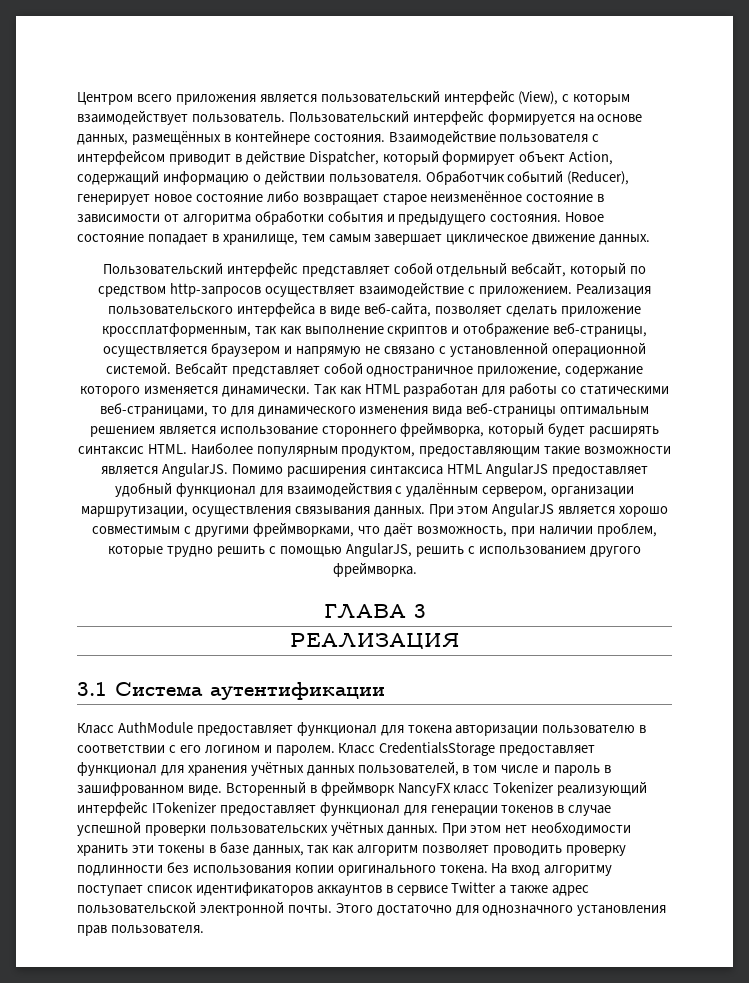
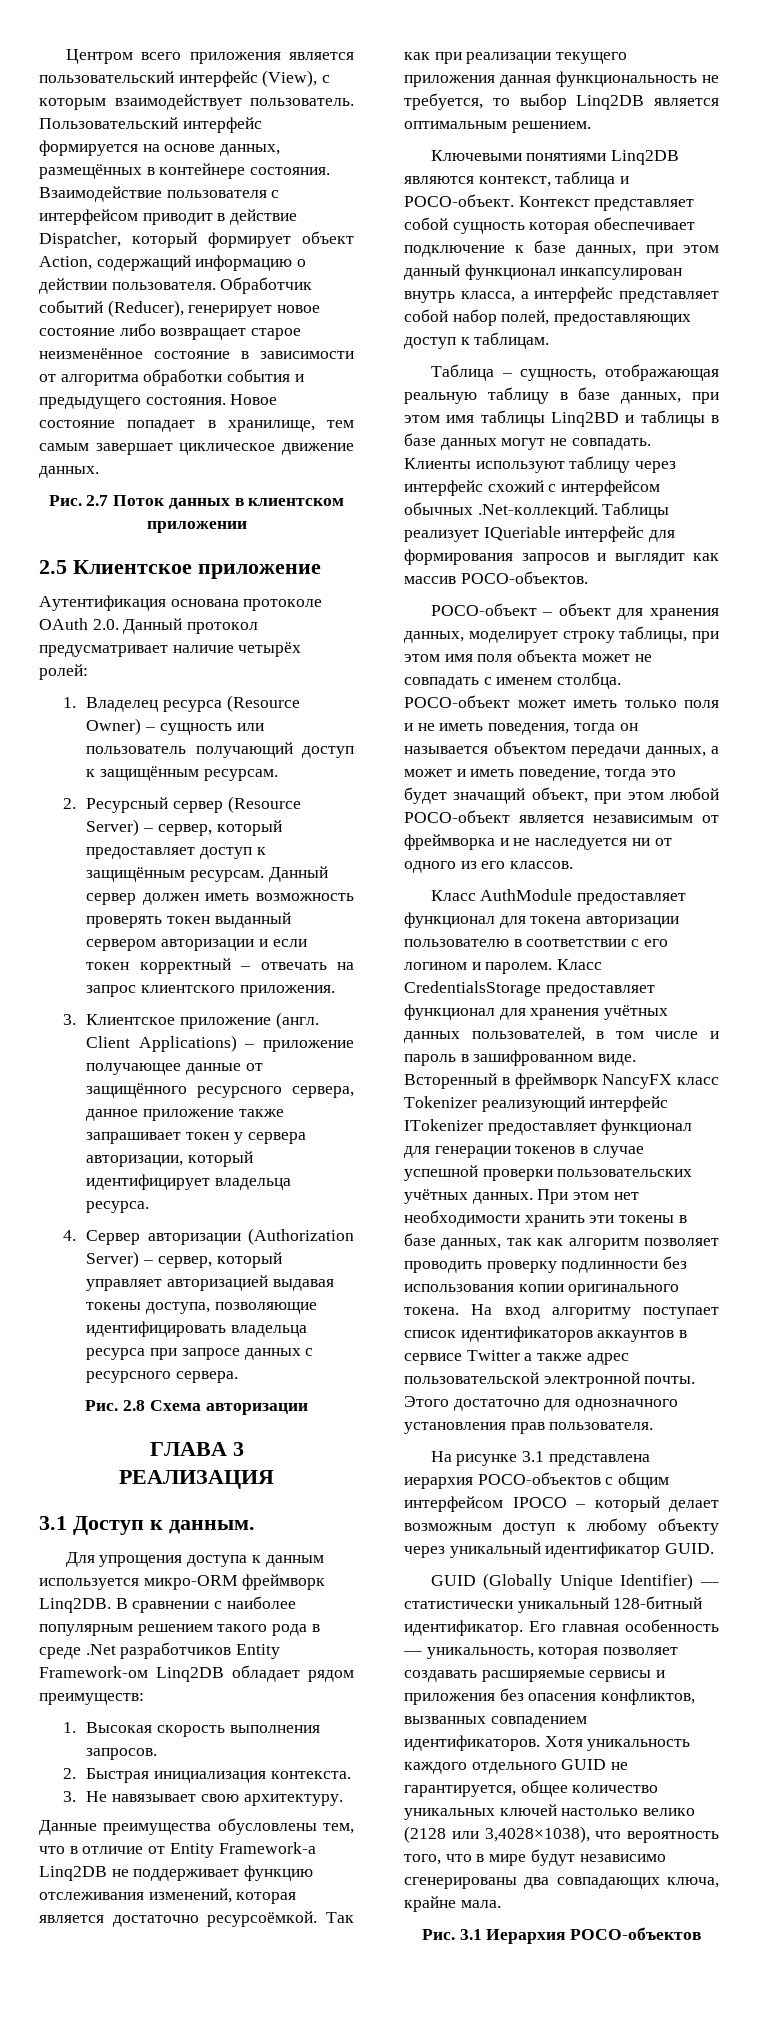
- Пользовательский интерфейс представляет собой отдельный вебсайт, который по средством http-запросов осуществляет взаимодействие с приложением. Реализация пользовательского интерфейса в виде веб-сайта, позволяет сделать приложение кроссплатформенным, так как выполнение скриптов и отображение веб-страницы, осуществляется браузером и напрямую не связано с установленной операционной системой. Вебсайт представляет собой одностраничное приложение, содержание которого изменяется динамически. Так как HTML разработан для работы со статическими веб-страницами, то для динамического изменения вида веб-страницы оптимальным решением является использование стороннего фреймворка, который будет расширять синтаксис HTML. Наиболее популярным продуктом, предоставляющим такие возможности является AngularJS. Помимо расширения синтаксиса HTML AngularJS предоставляет удобный функционал для взаимодействия с удалённым сервером, организации маршрутизации, осуществления связывания данных. При этом AngularJS является хорошо совместимым с другими фреймворками, что даёт возможность, при наличии проблем, которые трудно решить с помощью AngularJS, решить с использованием другого фреймворка.
+ Рис. 2.7 Поток данных в клиентском приложении
+ 2.5 Клиентское приложение
+ Аутентификация основана протоколе OAuth 2.0. Данный протокол предусматривает наличие четырёх ролей:
+ 1. Владелец ресурса (Resource Owner) – сущность или пользователь получающий доступ к защищённым ресурсам.
+ 2. Ресурсный сервер (Resource Server) – сервер, который предоставляет доступ к защищённым ресурсам. Данный сервер должен иметь возможность проверять токен выданный сервером авторизации и если токен корректный – отвечать на запрос клиентского приложения.
+ 3. Клиентское приложение (англ. Client Applications) – приложение получающее данные от защищённого ресурсного сервера, данное приложение также запрашивает токен у сервера авторизации, который идентифицирует владельца ресурса.
+ 4. Сервер авторизации (Authorization Server) – сервер, который управляет авторизацией выдавая токены доступа, позволяющие идентифицировать владельца ресурса при запросе данных с ресурсного сервера.
+ Рис. 2.8 Схема авторизации
  ГЛАВА 3
  РЕАЛИЗАЦИЯ
- 3.1 Система аутентификации
+ 3.1 Доступ к данным.
+ Для упрощения доступа к данным используется микро-ORM фреймворк Linq2DB. В сравнении с наиболее популярным решением такого рода в среде .Net разработчиков Entity Framework-ом Linq2DB обладает рядом преимуществ:
+ 1. Высокая скорость выполнения запросов.
+ 2. Быстрая инициализация контекста.
+ 3. Не навязывает свою архитектуру.
+ Данные преимущества обусловлены тем, что в отличие от Entity Framework-а Linq2DB не поддерживает функцию отслеживания изменений, которая является достаточно ресурсоёмкой. Так как при реализации текущего приложения данная функциональность не требуется, то выбор Linq2DB является оптимальным решением.
+ Ключевыми понятиями Linq2DB являются контекст, таблица и POCO-объект. Контекст представляет собой сущность которая обеспечивает подключение к базе данных, при этом данный функционал инкапсулирован внутрь класса, а интерфейс представляет собой набор полей, предоставляющих доступ к таблицам.
+ Таблица – сущность, отображающая реальную таблицу в базе данных, при этом имя таблицы Linq2BD и таблицы в базе данных могут не совпадать. Клиенты используют таблицу через интерфейс схожий с интерфейсом обычных .Net-коллекций. Таблицы реализует IQueriable интерфейс для формирования запросов и выглядит как массив POCO-объектов.
+ POCO-объект – объект для хранения данных, моделирует строку таблицы, при этом имя поля объекта может не совпадать с именем столбца. POCO-объект может иметь только поля и не иметь поведения, тогда он называется объектом передачи данных, а может и иметь поведение, тогда это будет значащий объект, при этом любой POCO-объект является независимым от фреймворка и не наследуется ни от одного из его классов.
+ На рисунке 3.1 представлена иерархия POCO-объектов с общим интерфейсом IPOCO – который делает возможным доступ к любому объекту через уникальный идентификатор GUID.
+ GUID (Globally Unique Identifier) — статистически уникальный 128-битный идентификатор. Его главная особенность — уникальность, которая позволяет создавать расширяемые сервисы и приложения без опасения конфликтов, вызванных совпадением идентификаторов. Хотя уникальность каждого отдельного GUID не гарантируется, общее количество уникальных ключей настолько велико (2128 или 3,4028×1038), что вероятность того, что в мире будут независимо сгенерированы два совпадающих ключа, крайне мала.
+ Рис. 3.1 Иерархия POCO-объектов

